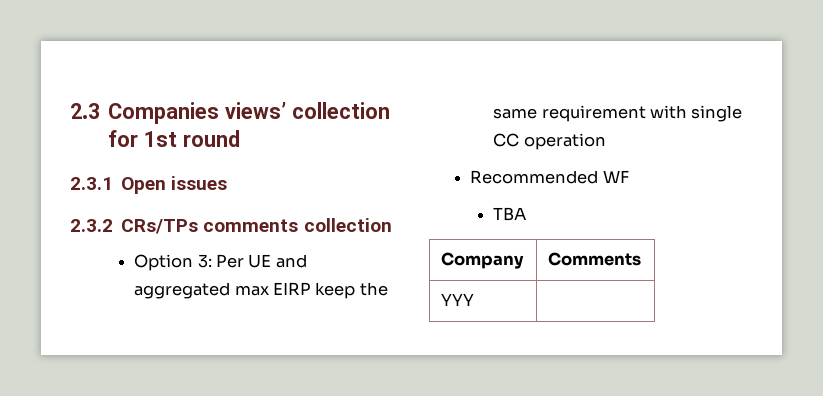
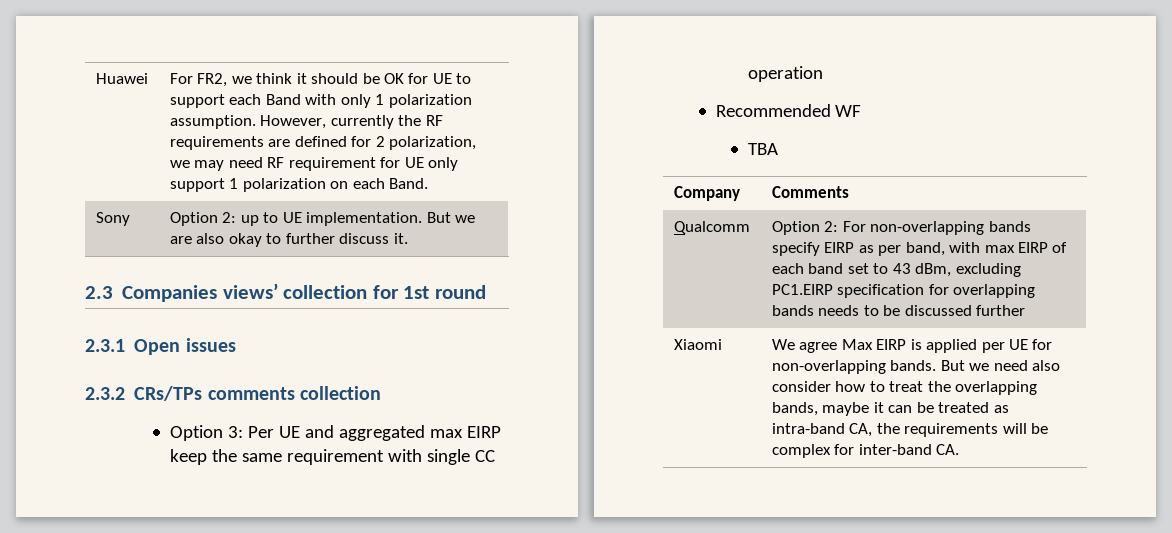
+ Huawei | For FR2, we think it should be OK for UE to support each Band with only 1 polarization assumption. However, currently the RF requirements are defined for 2 polarization, we may need RF requirement for UE only support 1 polarization on each Band.
+ Sony | Option 2: up to UE implementation. But we are also okay to further discuss it.
- YYY |
+ Qualcomm | Option 2: For non-overlapping bands specify EIRP as per band, with max EIRP of each band set to 43 dBm, excluding PC1.EIRP specification for overlapping bands needs to be discussed further
+ Xiaomi | We agree Max EIRP is applied per UE for non-overlapping bands. But we need also consider how to treat the overlapping bands, maybe it can be treated as intra-band CA, the requirements will be complex for inter-band CA.

